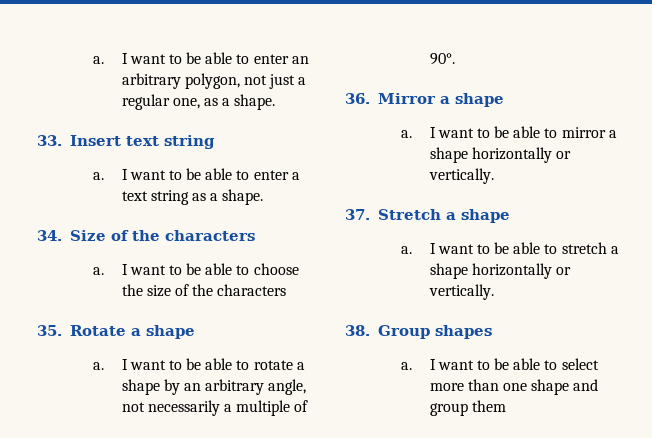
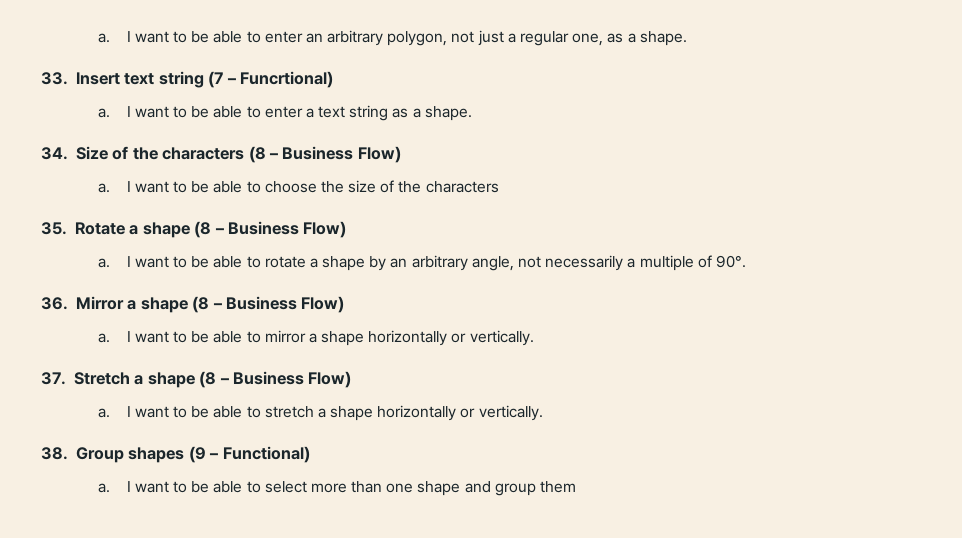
- 33. Insert text string
+ 33. Insert text string (7 – Funcrtional)
- 34. Size of the characters
+ 34. Size of the characters (8 – Business Flow)
- 35. Rotate a shape
+ 35. Rotate a shape (8 – Business Flow)
- 36. Mirror a shape
+ 36. Mirror a shape (8 – Business Flow)
- 37. Stretch a shape
+ 37. Stretch a shape (8 – Business Flow)
- 38. Group shapes
+ 38. Group shapes (9 – Functional)

